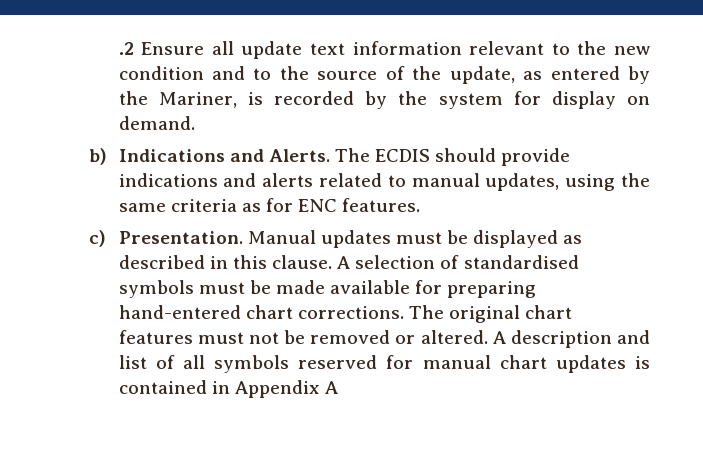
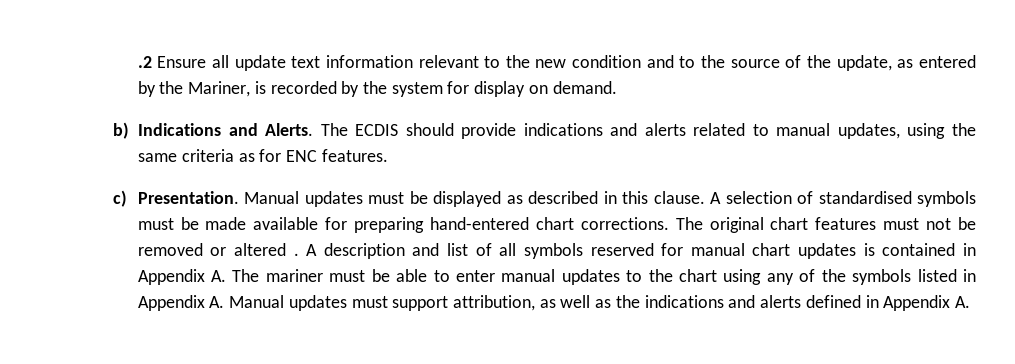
- The original chart features must not be removed or altered.
+ The original chart features must not be removed or altered .
- A description and list of all symbols reserved for manual chart updates is contained in Appendix A
+ A description and list of all symbols reserved for manual chart updates is contained in Appendix A. The mariner must be able to enter manual updates to the chart using any of the symbols listed in Appendix A. Manual updates must support attribution, as well as the indications and alerts defined in Appendix A.

